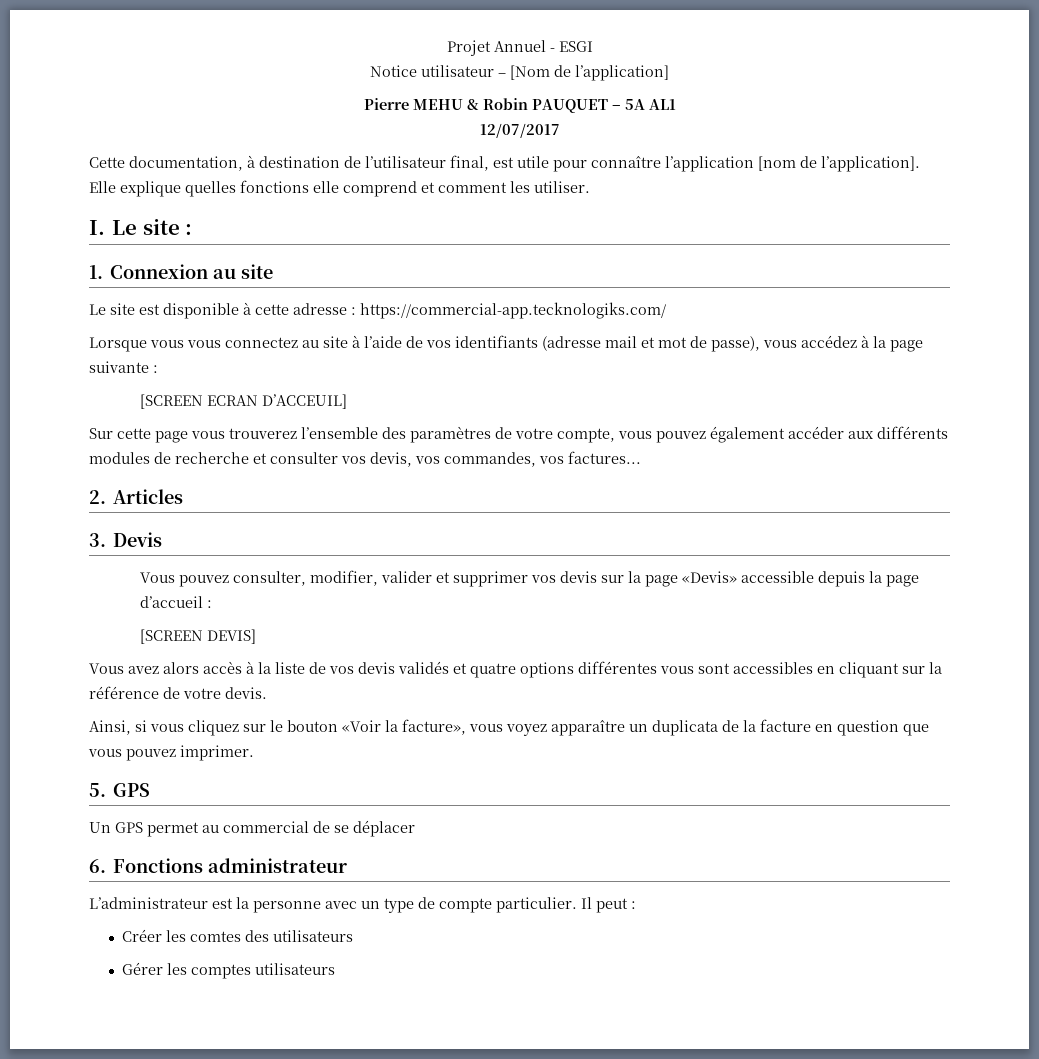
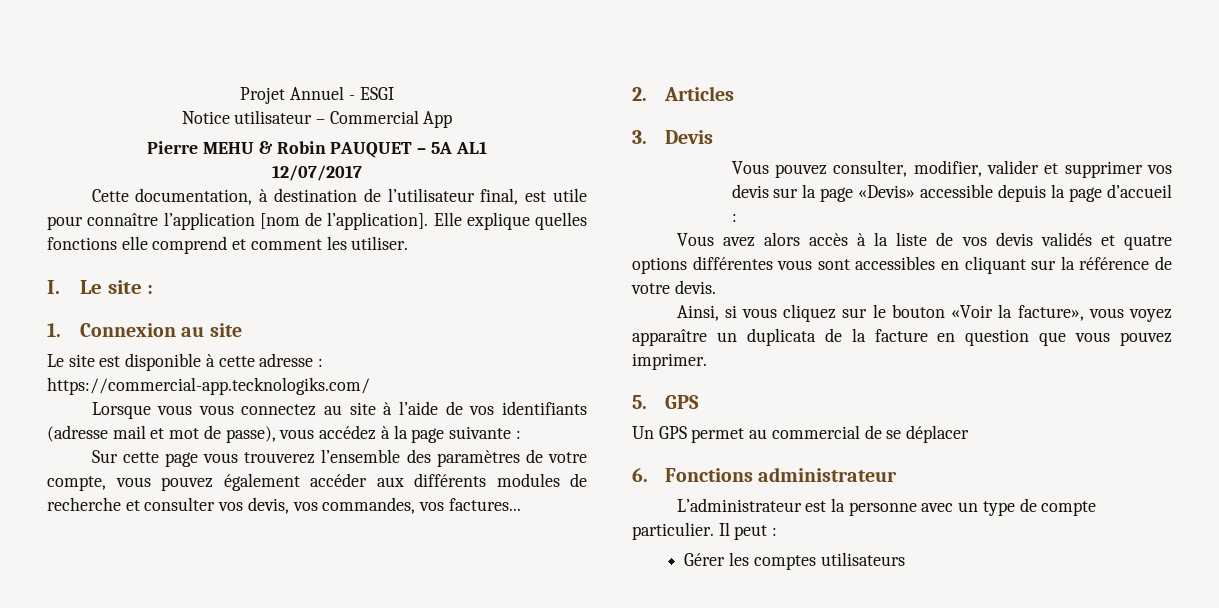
- Notice utilisateur – [Nom de l’application]
+ Notice utilisateur – Commercial App
- [SCREEN ECRAN D’ACCEUIL]
- [SCREEN DEVIS]
- Créer les comtes des utilisateurs

